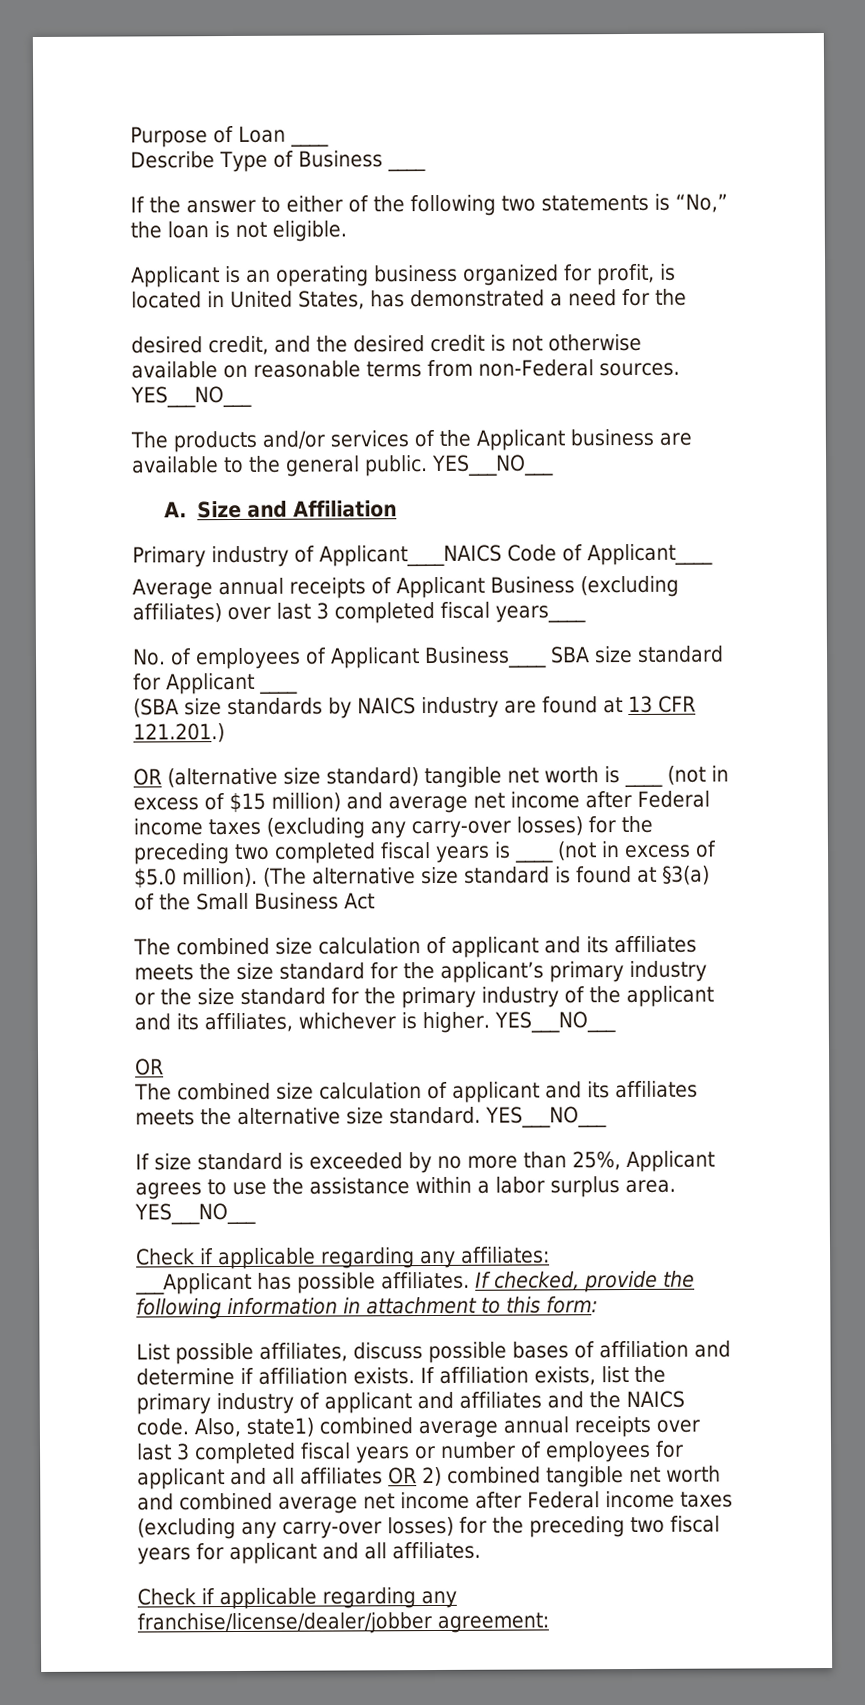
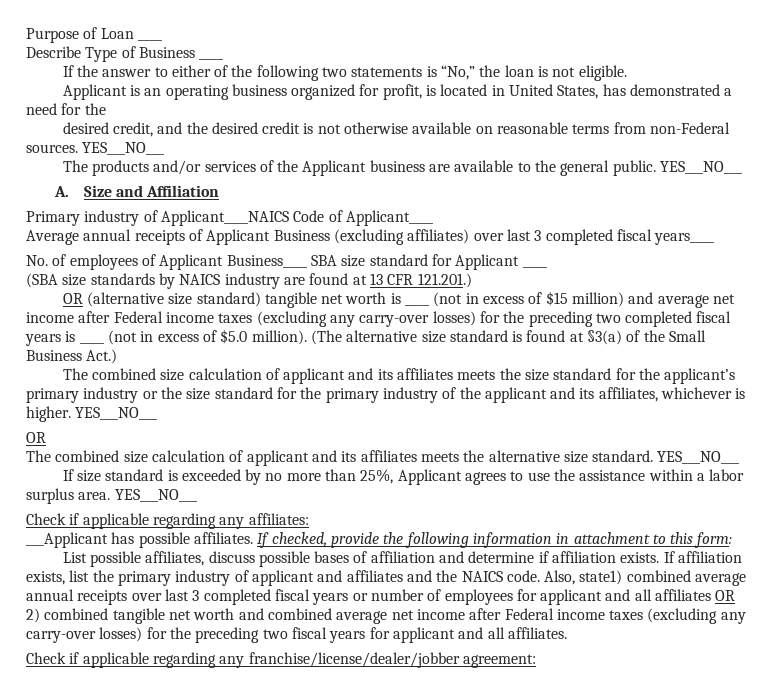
- (The alternative size standard is found at §3(a) of the Small Business Act
+ (The alternative size standard is found at §3(a) of the Small Business Act.)

